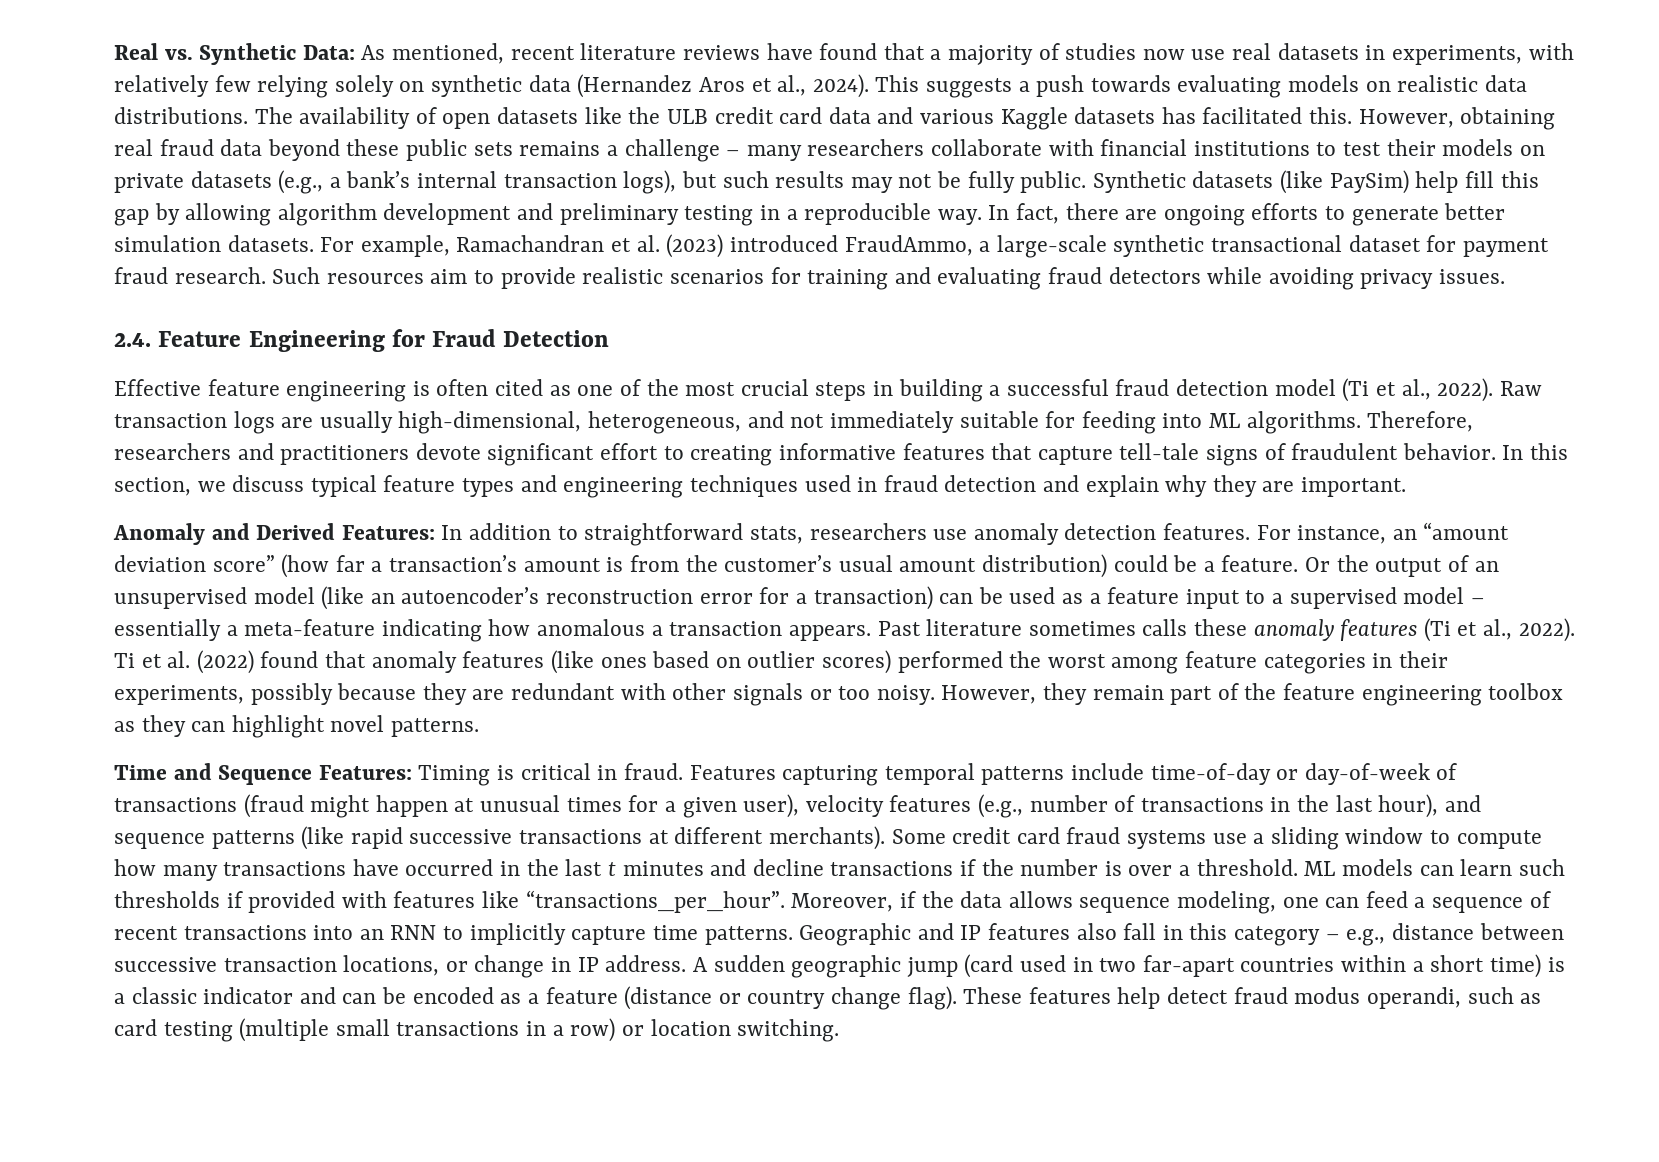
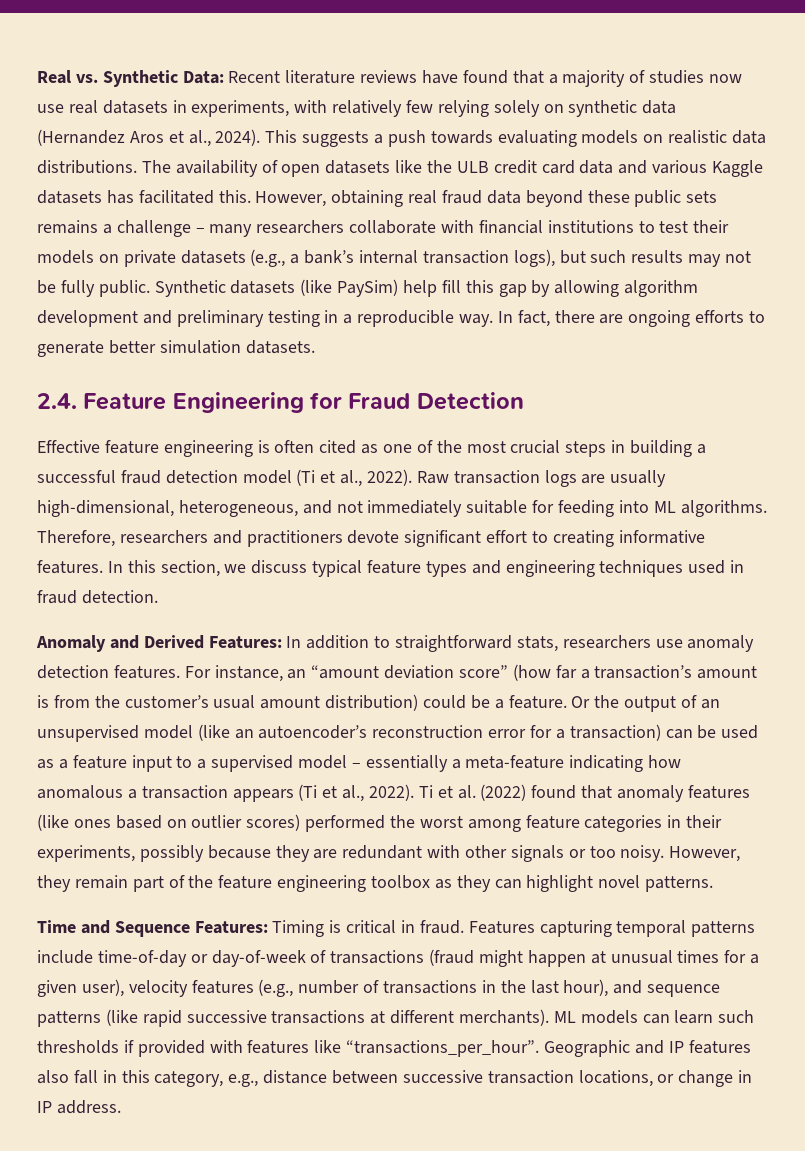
- Real vs. Synthetic Data: As mentioned, recent literature reviews have found that a majority of studies now use real datasets in experiments, with relatively few relying solely on synthetic data (Hernandez Aros et al., 2024).
+ Real vs. Synthetic Data: Recent literature reviews have found that a majority of studies now use real datasets in experiments, with relatively few relying solely on synthetic data (Hernandez Aros et al., 2024).
- For example, Ramachandran et al. (2023) introduced FraudAmmo, a large-scale synthetic transactional dataset for payment fraud research. Such resources aim to provide realistic scenarios for training and evaluating fraud detectors while avoiding privacy issues.
- Therefore, researchers and practitioners devote significant effort to creating informative features that capture tell-tale signs of fraudulent behavior.
+ Therefore, researchers and practitioners devote significant effort to creating informative features.
- In this section, we discuss typical feature types and engineering techniques used in fraud detection and explain why they are important.
+ In this section, we discuss typical feature types and engineering techniques used in fraud detection.
- Or the output of an unsupervised model (like an autoencoder’s reconstruction error for a transaction) can be used as a feature input to a supervised model – essentially a meta-feature indicating how anomalous a transaction appears. Past literature sometimes calls these anomaly features (Ti et al., 2022).
+ Or the output of an unsupervised model (like an autoencoder’s reconstruction error for a transaction) can be used as a feature input to a supervised model – essentially a meta-feature indicating how anomalous a transaction appears (Ti et al., 2022).
- Some credit card fraud systems use a sliding window to compute how many transactions have occurred in the last t minutes and decline transactions if the number is over a threshold.
- Moreover, if the data allows sequence modeling, one can feed a sequence of recent transactions into an RNN to implicitly capture time patterns.
- Geographic and IP features also fall in this category – e.g., distance between successive transaction locations, or change in IP address. A sudden geographic jump (card used in two far-apart countries within a short time) is a classic indicator and can be encoded as a feature (distance or country change flag). These features help detect fraud modus operandi, such as card testing (multiple small transactions in a row) or location switching.
+ Geographic and IP features also fall in this category, e.g., distance between successive transaction locations, or change in IP address.

